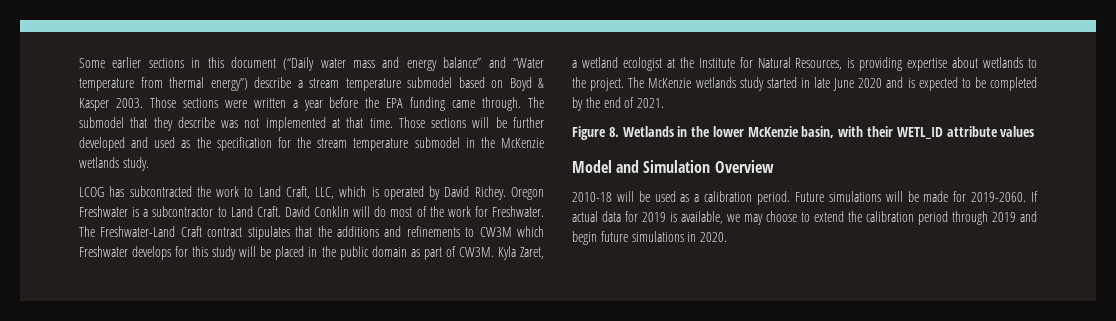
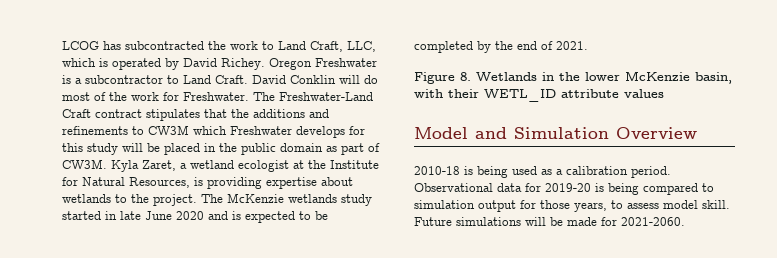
- Some earlier sections in this document (“Daily water mass and energy balance” and “Water temperature from thermal energy”) describe a stream temperature submodel based on Boyd & Kasper 2003. Those sections were written a year before the EPA funding came through. The submodel that they describe was not implemented at that time. Those sections will be further developed and used as the specification for the stream temperature submodel in the McKenzie wetlands study.
- 2010-18 will be used as a calibration period.
+ 2010-18 is being used as a calibration period.
+ Observational data for 2019-20 is being compared to simulation output for those years, to assess model skill.
- Future simulations will be made for 2019-2060. If actual data for 2019 is available, we may choose to extend the calibration period through 2019 and begin future simulations in 2020.
+ Future simulations will be made for 2021-2060.

